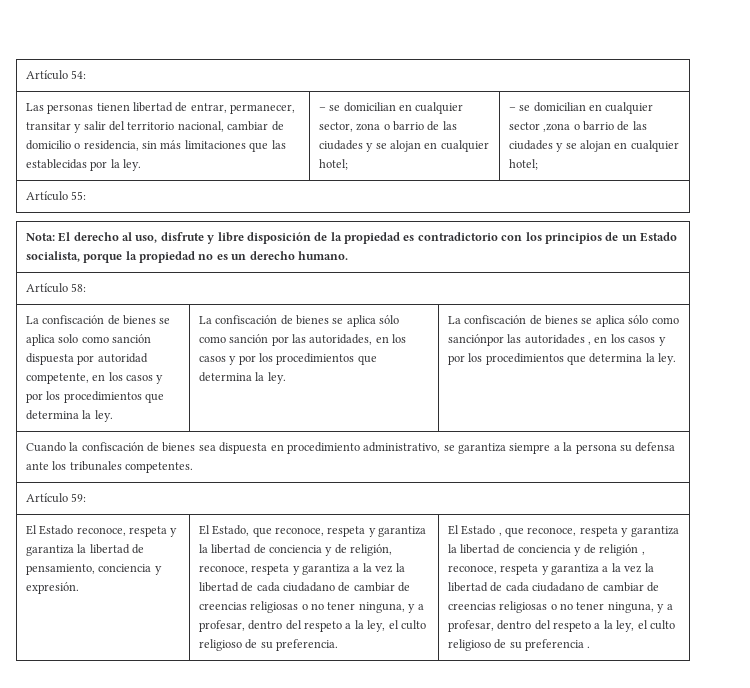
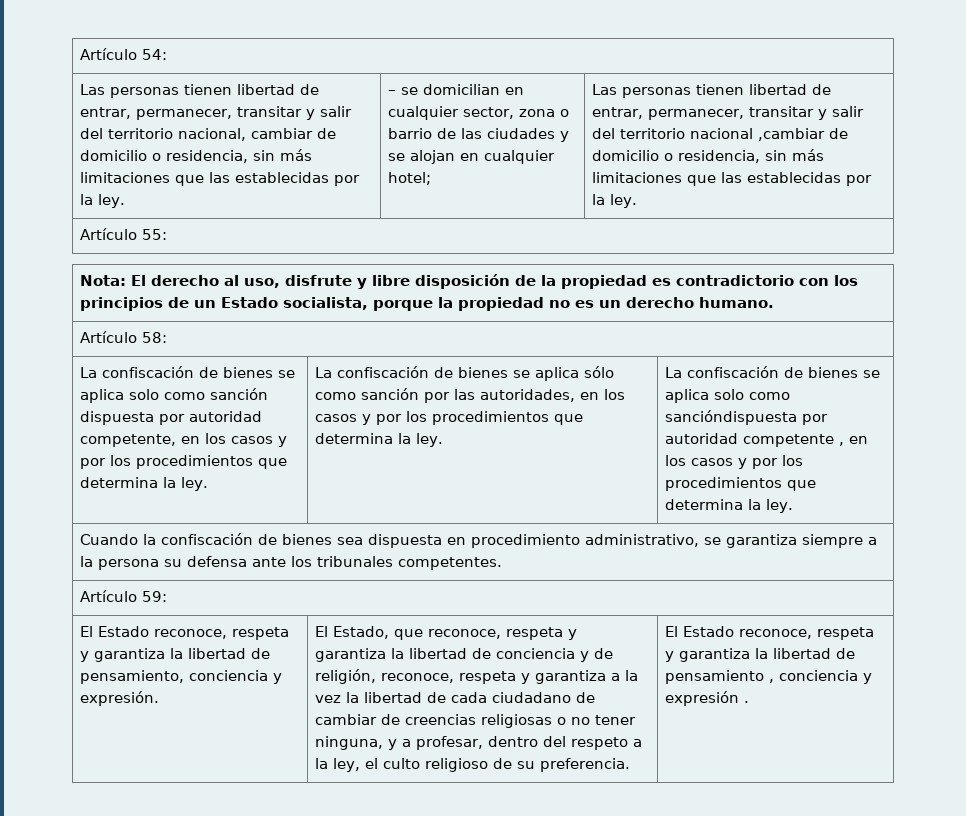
- – se domicilian en cualquier sector ,zona o barrio de las ciudades y se alojan en cualquier hotel;
+ Las personas tienen libertad de entrar, permanecer, transitar y salir del territorio nacional ,cambiar de domicilio o residencia, sin más limitaciones que las establecidas por la ley.
- La confiscación de bienes se aplica sólo como sanciónpor las autoridades , en los casos y por los procedimientos que determina la ley.
+ La confiscación de bienes se aplica solo como sancióndispuesta por autoridad competente , en los casos y por los procedimientos que determina la ley.
- El Estado , que reconoce, respeta y garantiza la libertad de conciencia y de religión , reconoce, respeta y garantiza a la vez la libertad de cada ciudadano de cambiar de creencias religiosas o no tener ninguna, y a profesar, dentro del respeto a la ley, el culto religioso de su preferencia .
+ El Estado reconoce, respeta y garantiza la libertad de pensamiento , conciencia y expresión .

